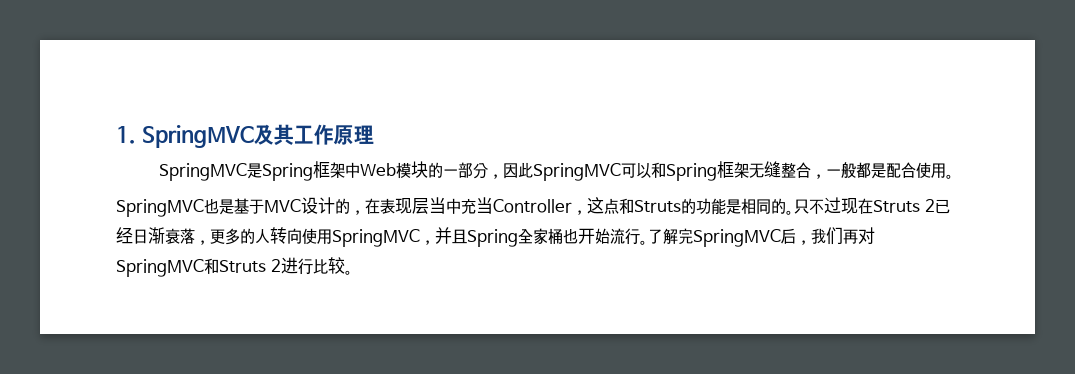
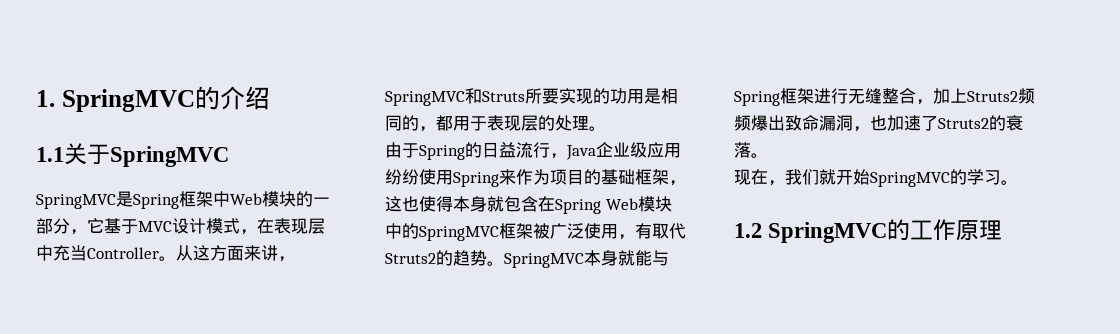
- 1. SpringMVC及其工作原理
+ 1. SpringMVC的介绍
+ 1.1关于SpringMVC
- SpringMVC是Spring框架中Web模块的一部分，因此SpringMVC可以和Spring框架无缝整合，一般都是配合使用。
- SpringMVC也是基于MVC设计的，在表现层当中充当Controller，这点和Struts的功能是相同的。只不过现在Struts 2已经日渐衰落，更多的人转向使用SpringMVC，并且Spring全家桶也开始流行。了解完SpringMVC后，我们再对SpringMVC和Struts 2进行比较。
+ SpringMVC是Spring框架中Web模块的一部分，它基于MVC设计模式，在表现层中充当Controller。从这方面来讲，SpringMVC和Struts所要实现的功用是相同的，都用于表现层的处理。
+ 由于Spring的日益流行，Java企业级应用纷纷使用Spring来作为项目的基础框架，这也使得本身就包含在Spring Web模块中的SpringMVC框架被广泛使用，有取代Struts2的趋势。SpringMVC本身就能与Spring框架进行无缝整合，加上Struts2频频爆出致命漏洞，也加速了Struts2的衰落。
+ 现在，我们就开始SpringMVC的学习。
+ 1.2 SpringMVC的工作原理

